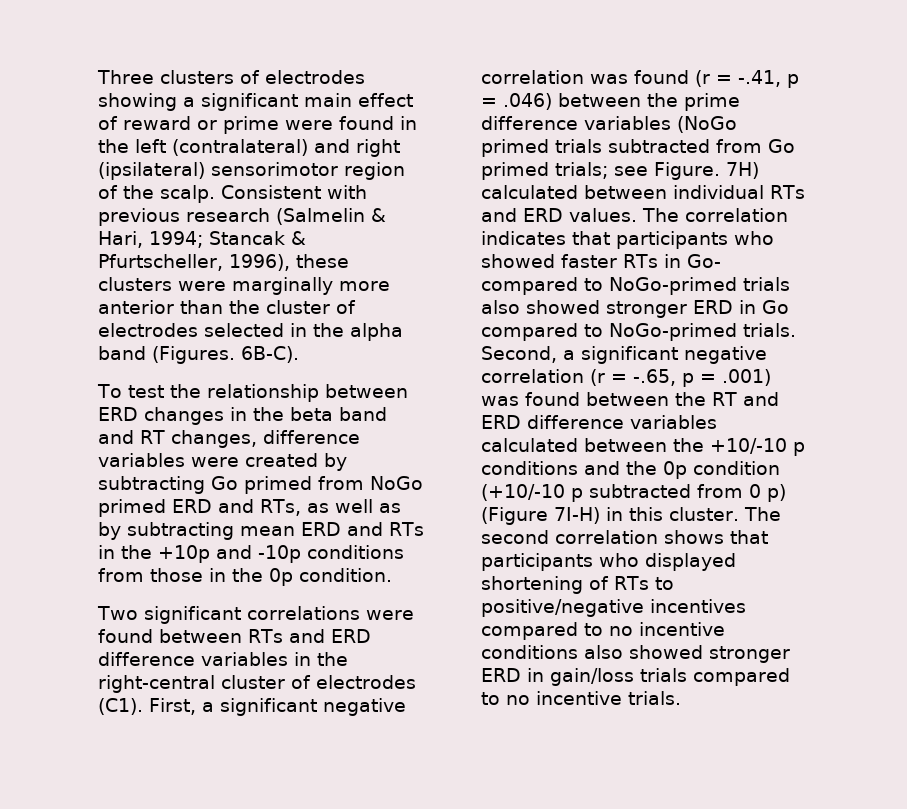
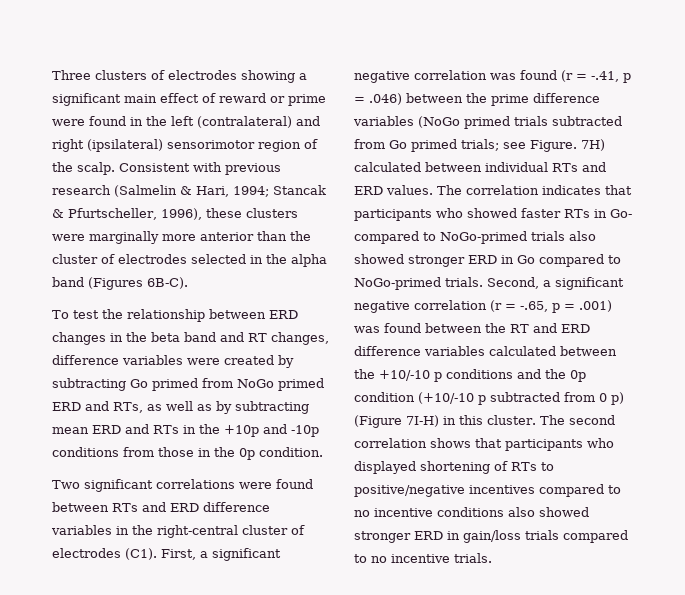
- Consistent with previous research (Salmelin & Hari, 1994; Stancak & Pfurtscheller, 1996), these clusters were marginally more anterior than the cluster of electrodes selected in the alpha band (Figures. 6B-C).
+ Consistent with previous research (Salmelin & Hari, 1994; Stancak & Pfurtscheller, 1996), these clusters were marginally more anterior than the cluster of electrodes selected in the alpha band (Figures 6B-C).

